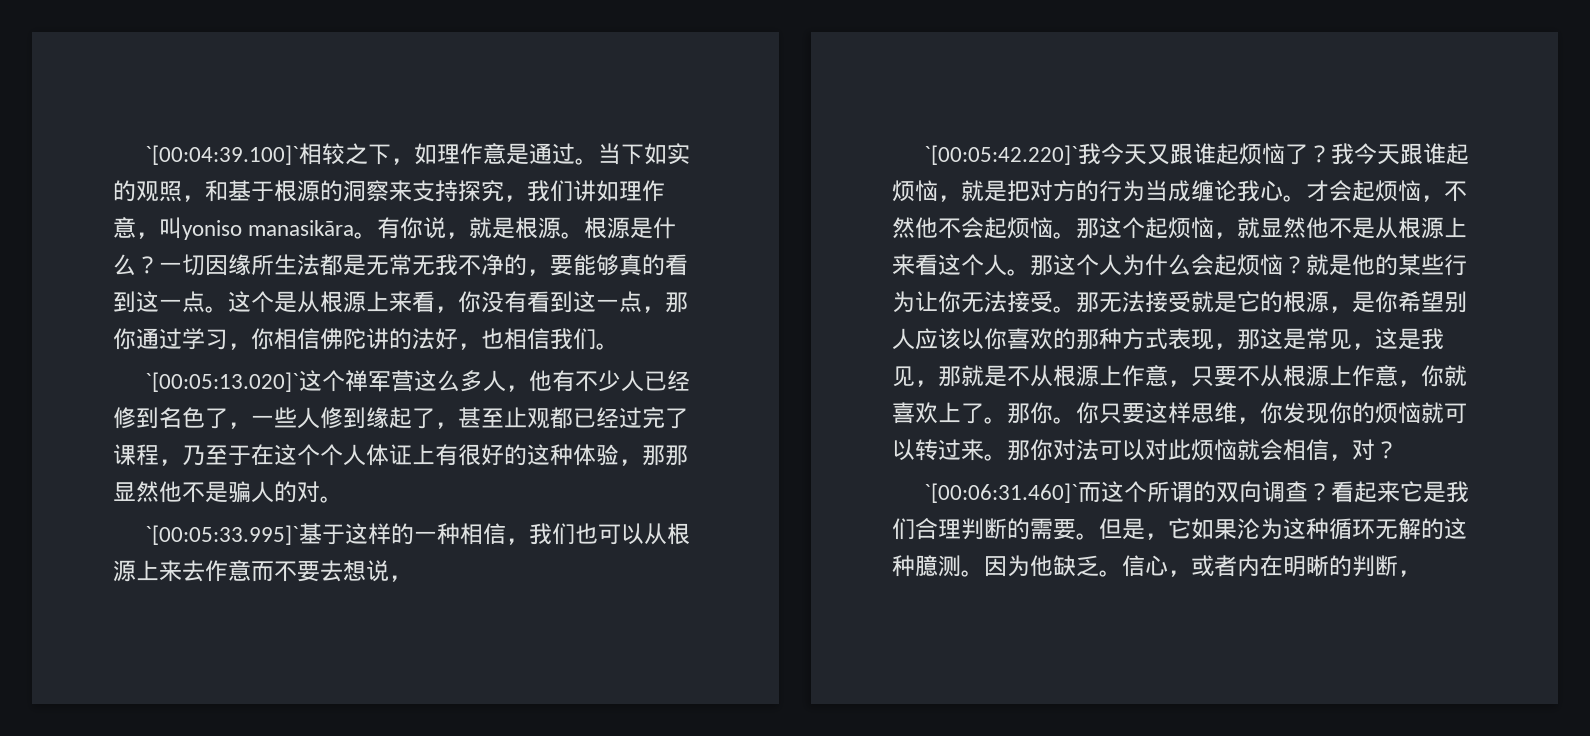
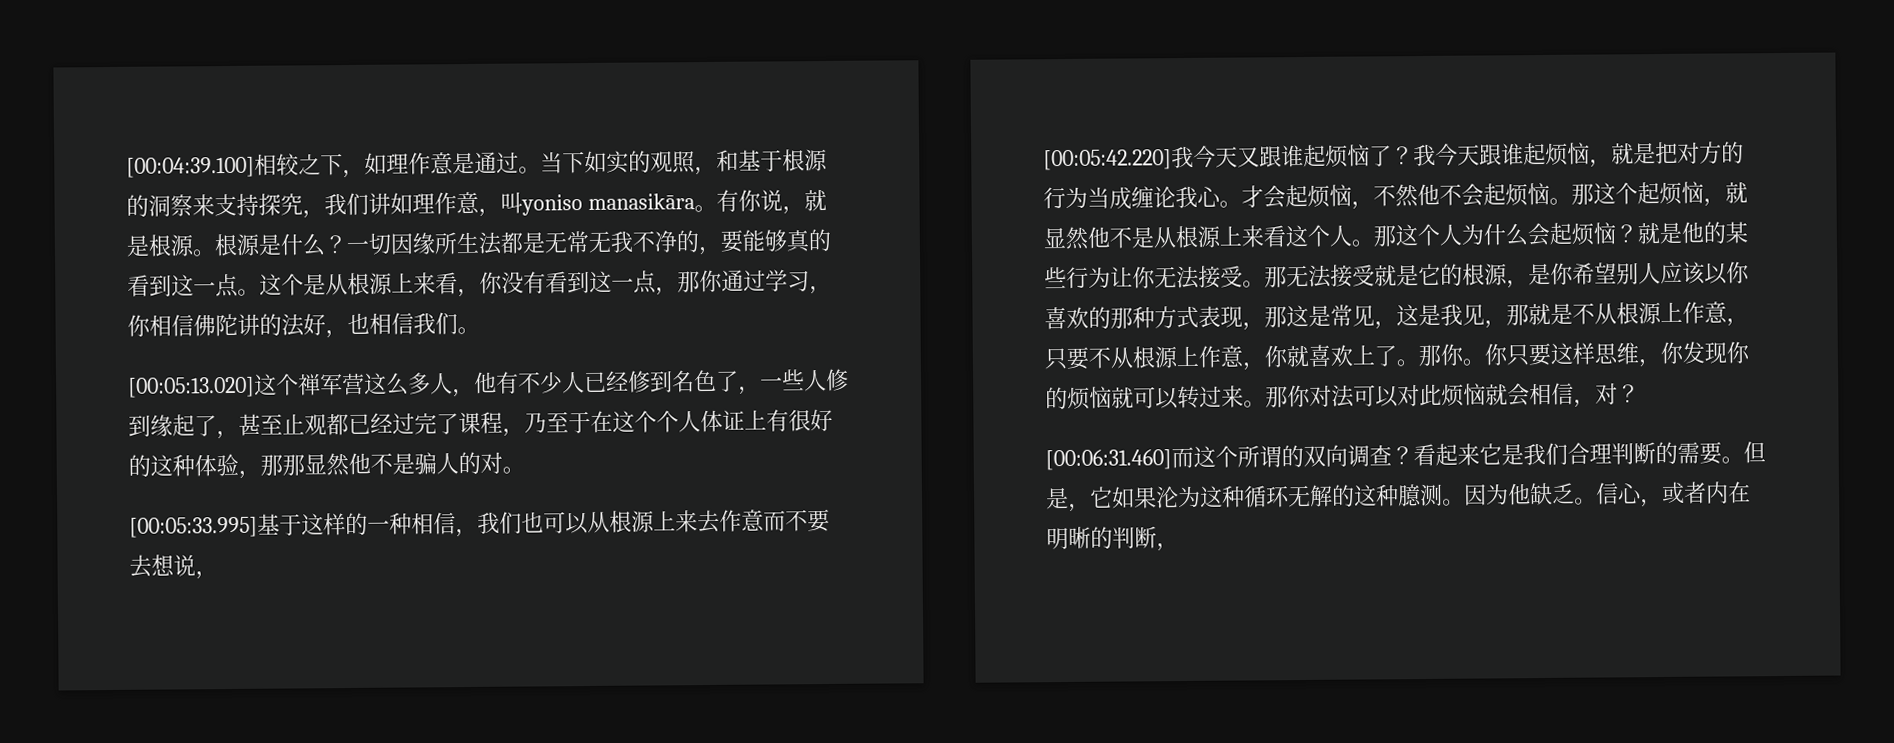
- `[00:04:39.100]`相较之下，如理作意是通过。
+ [00:04:39.100]相较之下，如理作意是通过。
- `[00:05:13.020]`这个禅军营这么多人，他有不少人已经修到名色了，一些人修到缘起了，甚至止观都已经过完了课程，乃至于在这个个人体证上有很好的这种体验，那那显然他不是骗人的对。
+ [00:05:13.020]这个禅军营这么多人，他有不少人已经修到名色了，一些人修到缘起了，甚至止观都已经过完了课程，乃至于在这个个人体证上有很好的这种体验，那那显然他不是骗人的对。
- `[00:05:33.995]`基于这样的一种相信，我们也可以从根源上来去作意而不要去想说，
+ [00:05:33.995]基于这样的一种相信，我们也可以从根源上来去作意而不要去想说，
- `[00:05:42.220]`我今天又跟谁起烦恼了？
+ [00:05:42.220]我今天又跟谁起烦恼了？
- `[00:06:31.460]`而这个所谓的双向调查？
+ [00:06:31.460]而这个所谓的双向调查？

